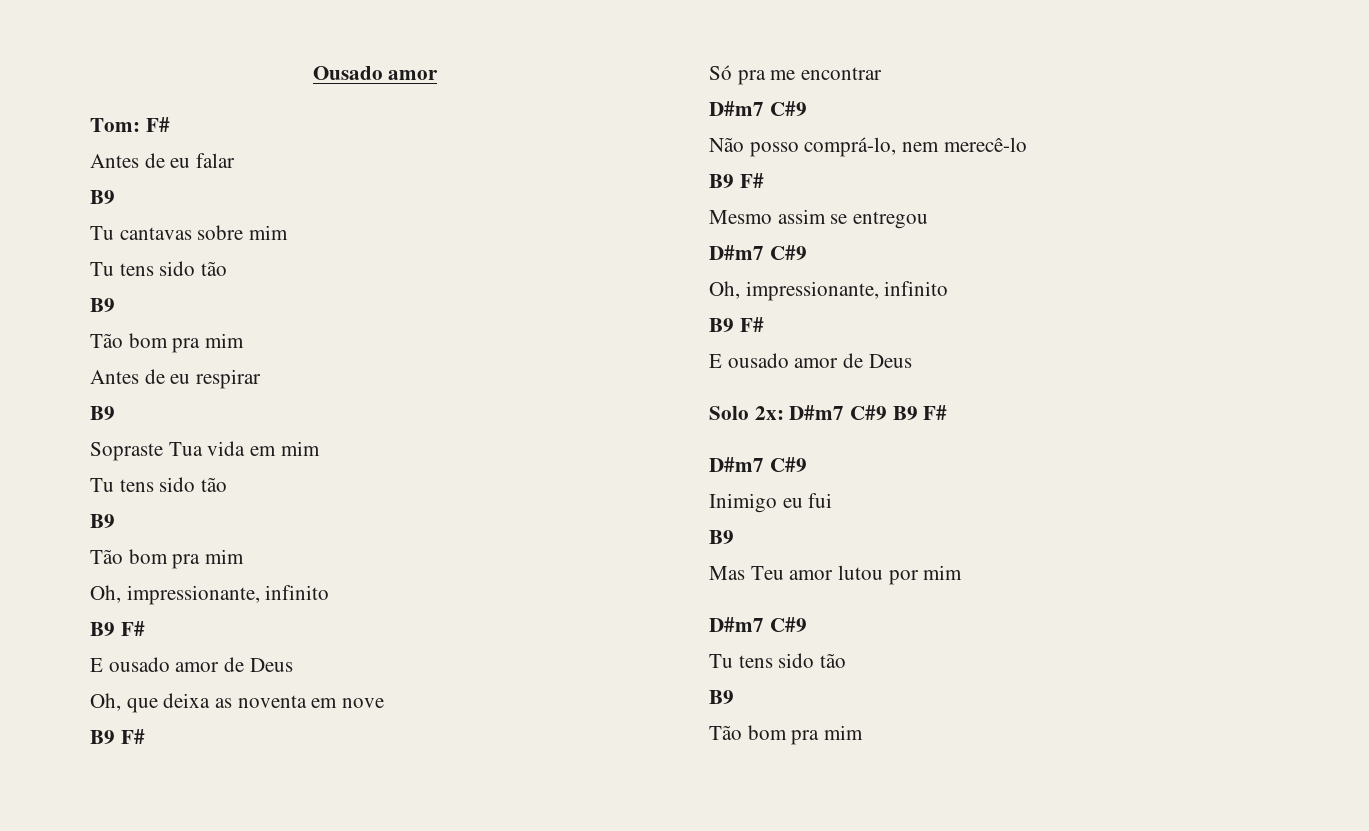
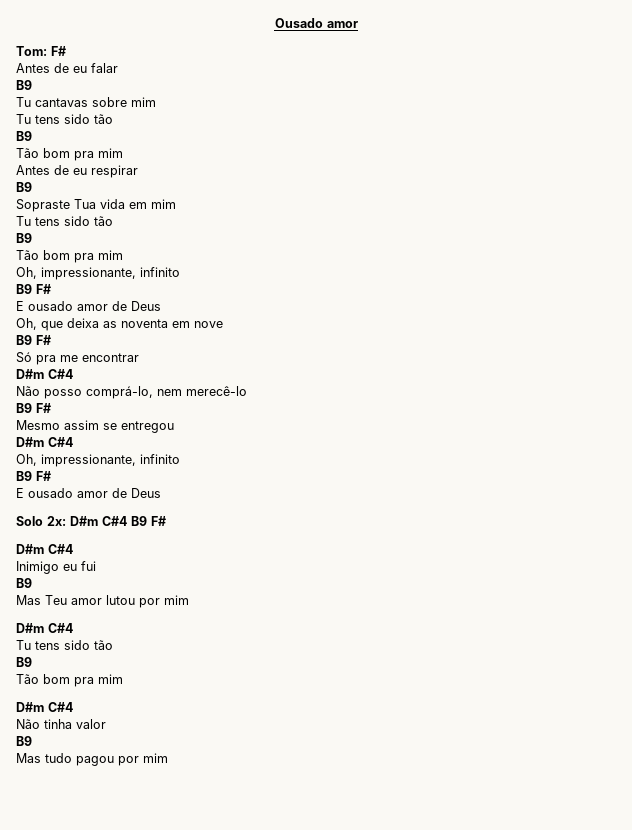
  Só pra me encontrar
- D#m7 C#9
+ D#m C#4
  Mesmo assim se entregou
- D#m7 C#9
+ D#m C#4
- Solo 2x: D#m7 C#9 B9 F#
- D#m7 C#9
+ Solo 2x: D#m C#4 B9 F#
+ D#m C#4
  Mas Teu amor lutou por mim
- D#m7 C#9
+ D#m C#4
  Tu tens sido tão
  B9
  Tão bom pra mim
+ D#m C#4
+ Não tinha valor
+ B9
+ Mas tudo pagou por mim

